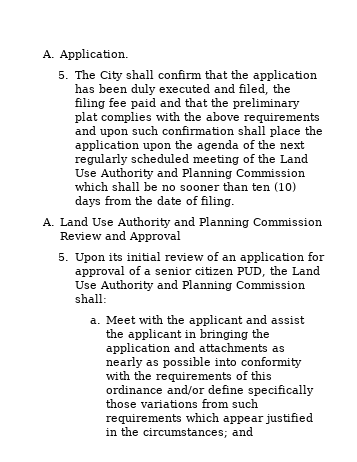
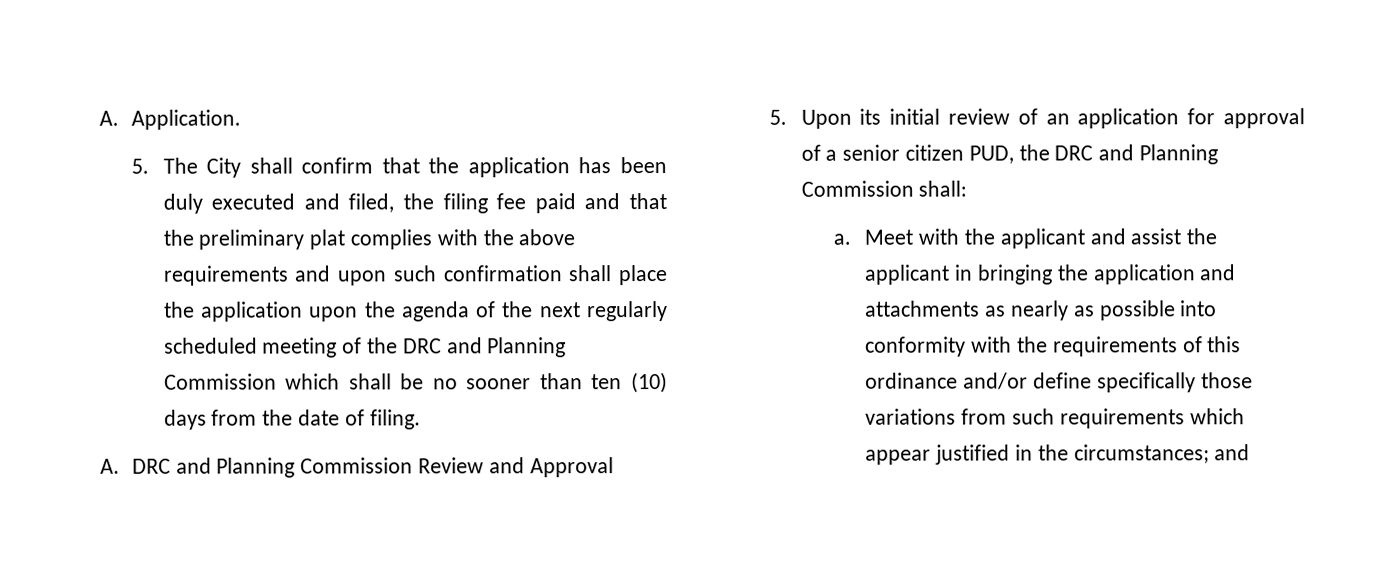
- 5. The City shall confirm that the application has been duly executed and filed, the filing fee paid and that the preliminary plat complies with the above requirements and upon such confirmation shall place the application upon the agenda of the next regularly scheduled meeting of the Land Use Authority and Planning Commission which shall be no sooner than ten (10) days from the date of filing.
+ 5. The City shall confirm that the application has been duly executed and filed, the filing fee paid and that the preliminary plat complies with the above requirements and upon such confirmation shall place the application upon the agenda of the next regularly scheduled meeting of the DRC and Planning Commission which shall be no sooner than ten (10) days from the date of filing.
- A. Land Use Authority and Planning Commission Review and Approval
+ A. DRC and Planning Commission Review and Approval
- 5. Upon its initial review of an application for approval of a senior citizen PUD, the Land Use Authority and Planning Commission shall:
+ 5. Upon its initial review of an application for approval of a senior citizen PUD, the DRC and Planning Commission shall:

